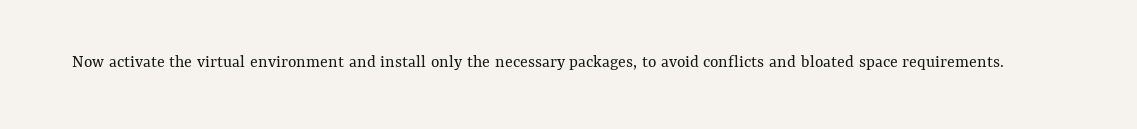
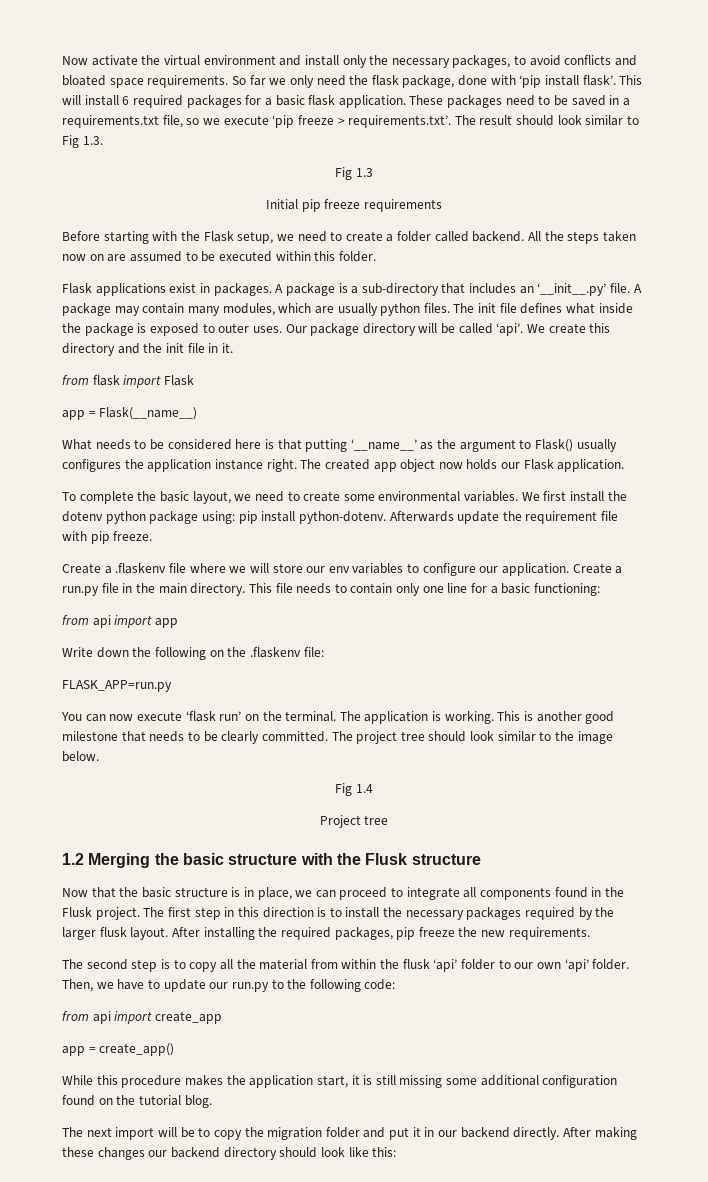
+ So far we only need the flask package, done with ‘pip install flask’. This will install 6 required packages for a basic flask application. These packages need to be saved in a requirements.txt file, so we execute ‘pip freeze > requirements.txt’. The result should look similar to Fig 1.3.
+ Fig 1.3
+ Initial pip freeze requirements
+ Before starting with the Flask setup, we need to create a folder called backend. All the steps taken now on are assumed to be executed within this folder.
+ Flask applications exist in packages. A package is a sub-directory that includes an ‘__init__.py’ file. A package may contain many modules, which are usually python files. The init file defines what inside the package is exposed to outer uses. Our package directory will be called ‘api’. We create this directory and the init file in it.
+ from flask import Flask
+ app = Flask(__name__)
+ What needs to be considered here is that putting ‘__name__’ as the argument to Flask() usually configures the application instance right. The created app object now holds our Flask application.
+ To complete the basic layout, we need to create some environmental variables. We first install the dotenv python package using: pip install python-dotenv. Afterwards update the requirement file with pip freeze.
+ Create a .flaskenv file where we will store our env variables to configure our application. Create a run.py file in the main directory. This file needs to contain only one line for a basic functioning:
+ from api import app
+ Write down the following on the .flaskenv file:
+ FLASK_APP=run.py
+ You can now execute ‘flask run’ on the terminal. The application is working. This is another good milestone that needs to be clearly committed. The project tree should look similar to the image below.
+ Fig 1.4
+ Project tree
+ 1.2 Merging the basic structure with the Flusk structure
+ Now that the basic structure is in place, we can proceed to integrate all components found in the Flusk project. The first step in this direction is to install the necessary packages required by the larger flusk layout. After installing the required packages, pip freeze the new requirements.
+ The second step is to copy all the material from within the flusk ‘api’ folder to our own ‘api’ folder. Then, we have to update our run.py to the following code:
+ from api import create_app
+ app = create_app()
+ While this procedure makes the application start, it is still missing some additional configuration found on the tutorial blog.
+ The next import will be to copy the migration folder and put it in our backend directly. After making these changes our backend directory should look like this:

